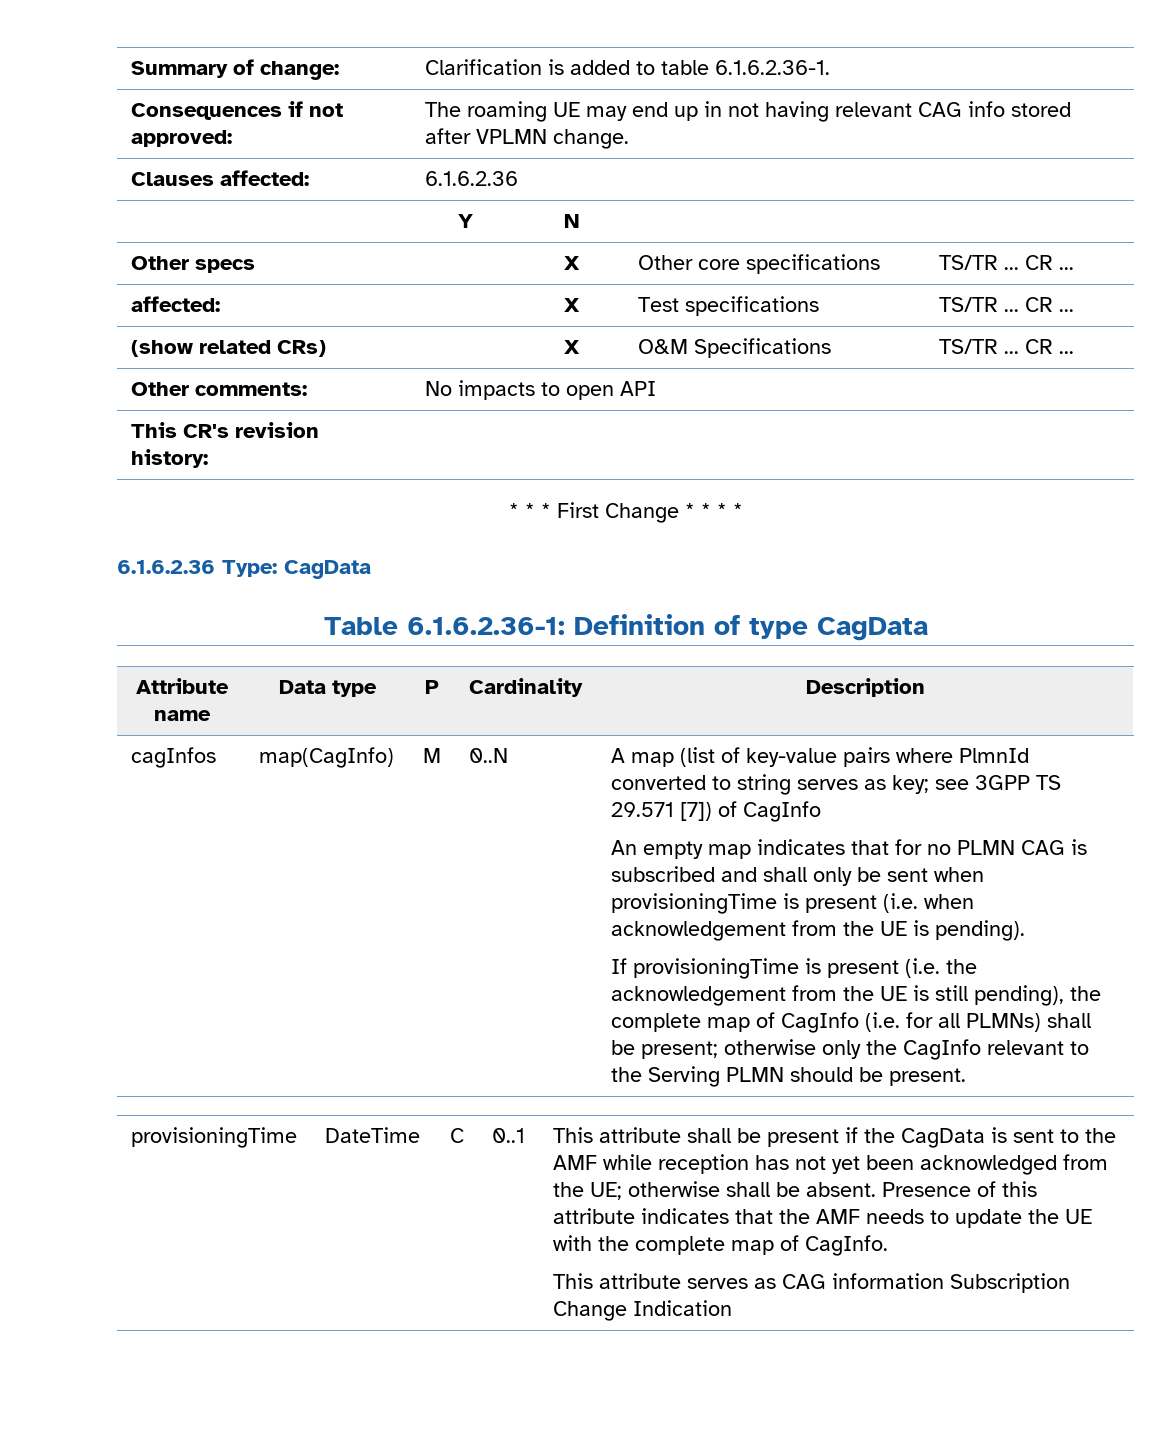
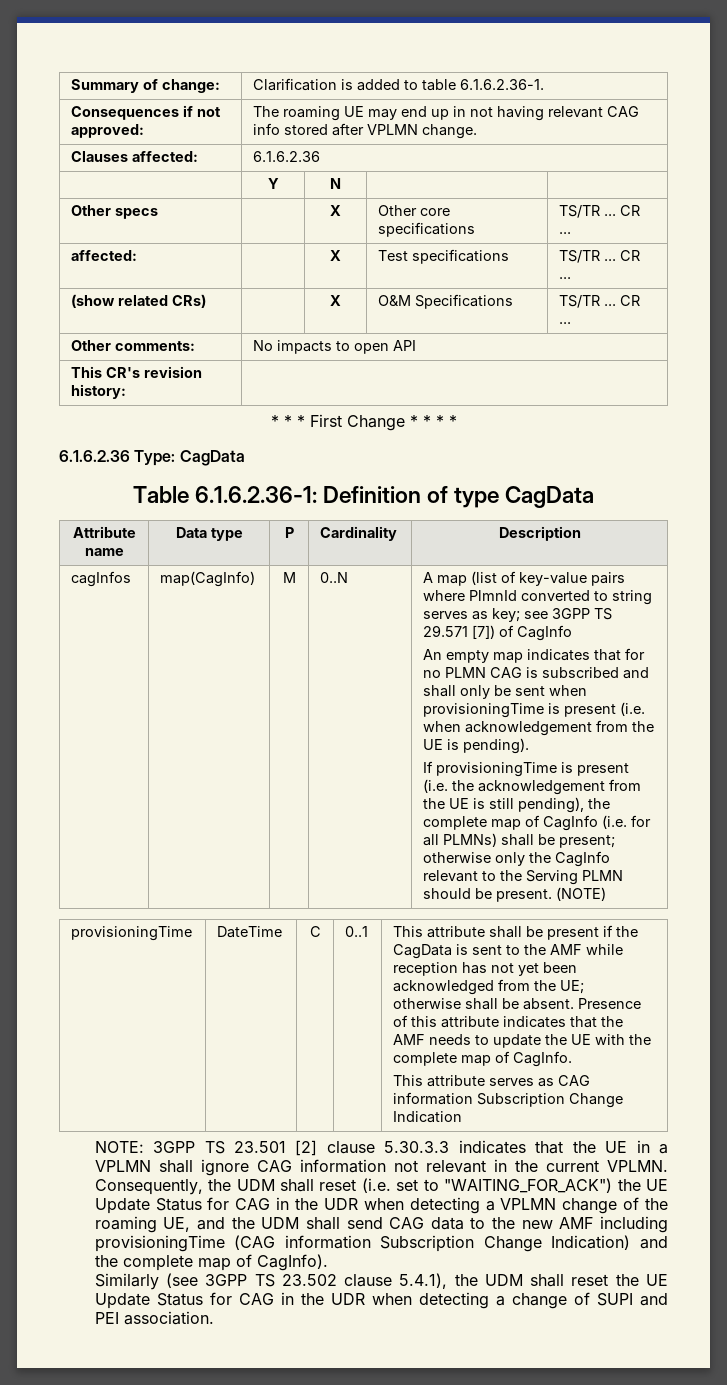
+ (NOTE)
+ NOTE: 3GPP TS 23.501 [2] clause 5.30.3.3 indicates that the UE in a VPLMN shall ignore CAG information not relevant in the current VPLMN. Consequently, the UDM shall reset (i.e. set to "WAITING_FOR_ACK") the UE Update Status for CAG in the UDR when detecting a VPLMN change of the roaming UE, and the UDM shall send CAG data to the new AMF including provisioningTime (CAG information Subscription Change Indication) and the complete map of CagInfo).
+ Similarly (see 3GPP TS 23.502 clause 5.4.1), the UDM shall reset the UE Update Status for CAG in the UDR when detecting a change of SUPI and PEI association.

